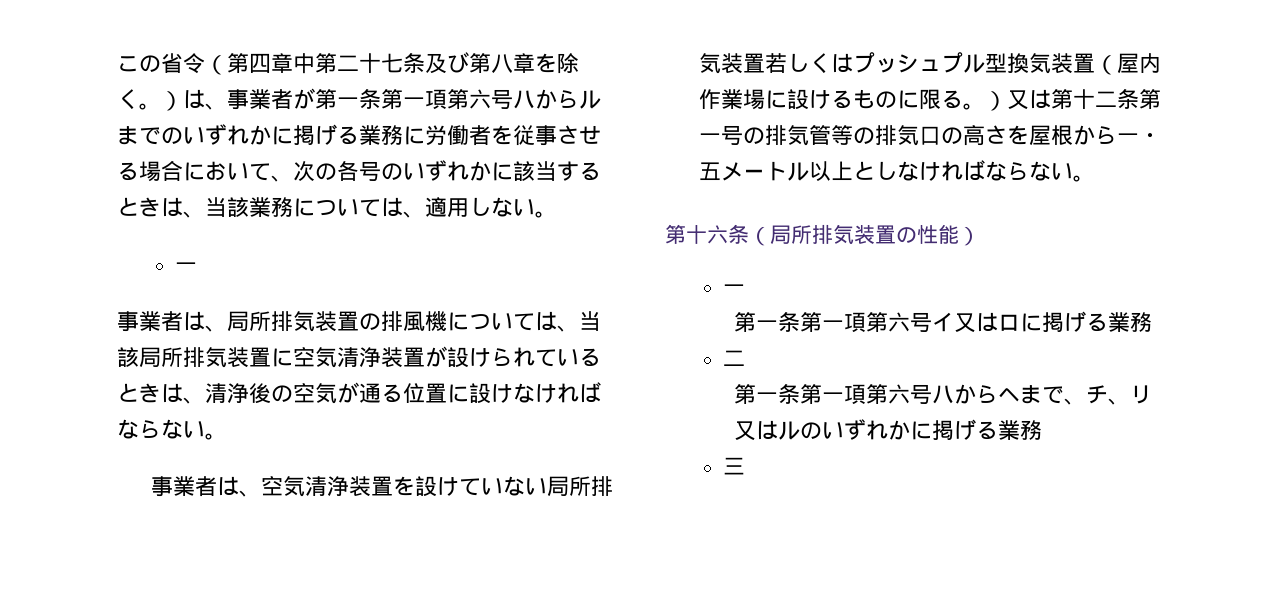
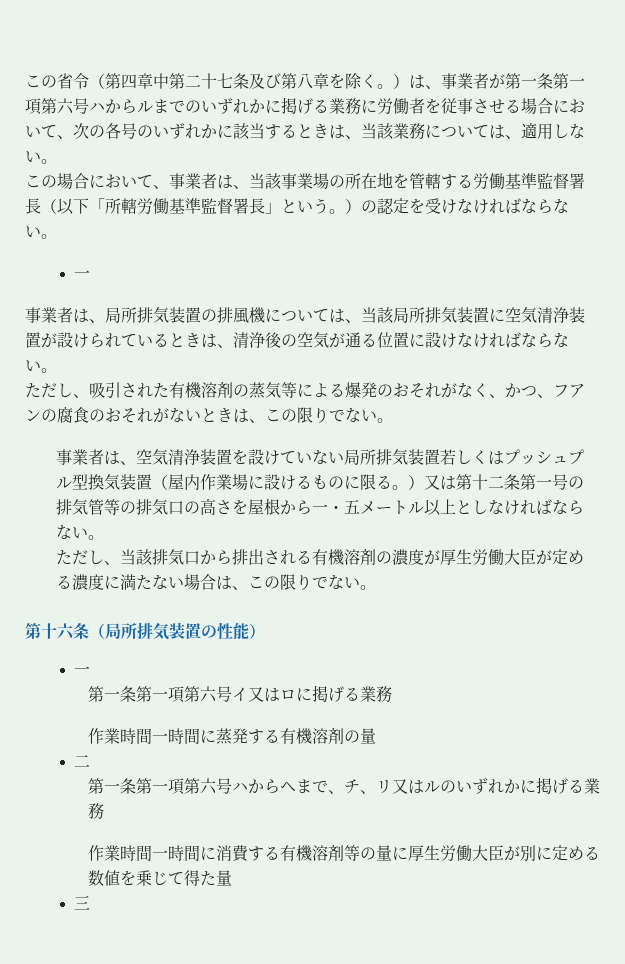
+ この場合において、事業者は、当該事業場の所在地を管轄する労働基準監督署長（以下「所轄労働基準監督署長」という。）の認定を受けなければならない。
+ ただし、吸引された有機溶剤の蒸気等による爆発のおそれがなく、かつ、フアンの腐食のおそれがないときは、この限りでない。
+ ただし、当該排気口から排出される有機溶剤の濃度が厚生労働大臣が定める濃度に満たない場合は、この限りでない。
+ 作業時間一時間に蒸発する有機溶剤の量
+ 作業時間一時間に消費する有機溶剤等の量に厚生労働大臣が別に定める数値を乗じて得た量

